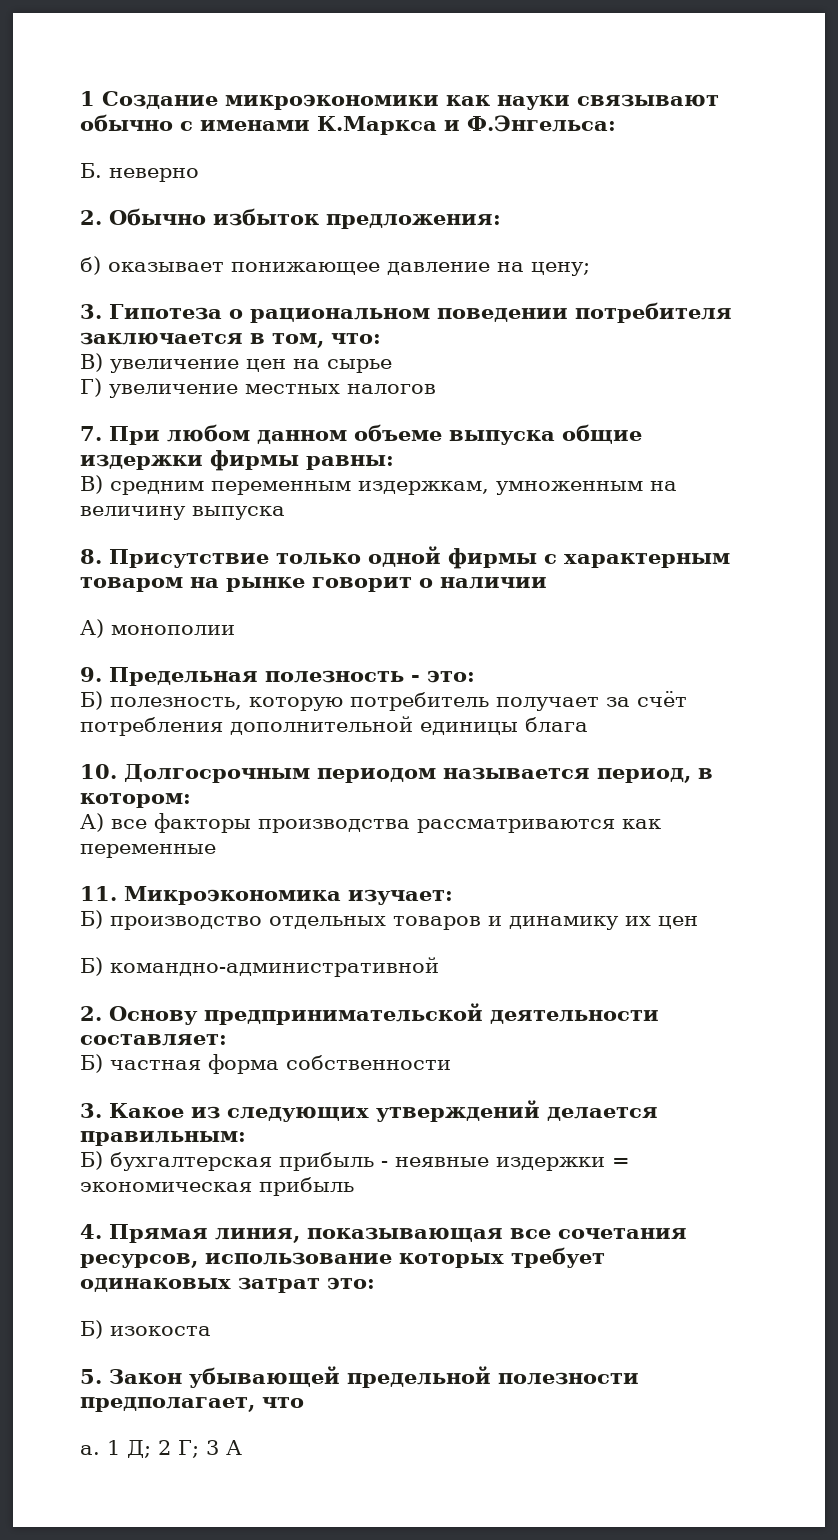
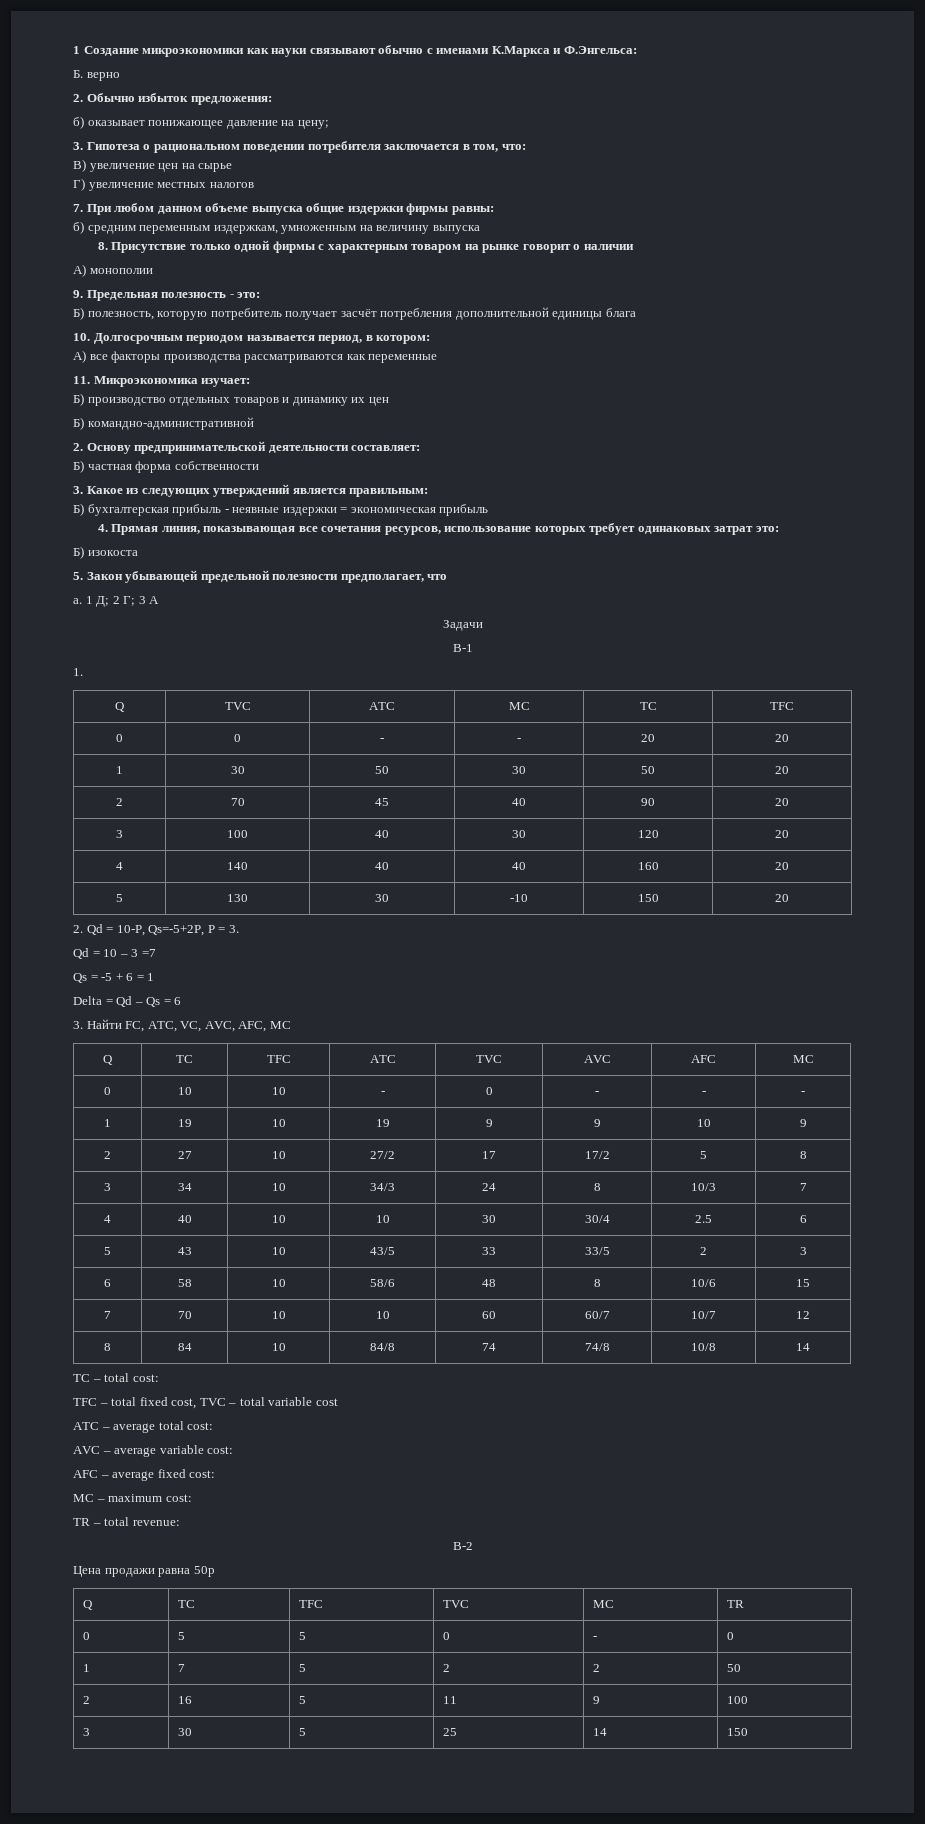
- Б. неверно
+ Б. верно
- В) средним переменным издержкам, умноженным на величину выпуска
+ б) средним переменным издержкам, умноженным на величину выпуска
- Б) полезность, которую потребитель получает за счёт потребления дополнительной единицы блага
+ Б) полезность, которую потребитель получает засчёт потребления дополнительной единицы блага
- 3. Какое из следующих утверждений делается правильным:
+ 3. Какое из следующих утверждений является правильным:
+ Задачи
+ В-1
+ 1.
+ Q | TVC | ATC | MC | TC | TFC
+ 0 | 0 | - | - | 20 | 20
+ 1 | 30 | 50 | 30 | 50 | 20
+ 2 | 70 | 45 | 40 | 90 | 20
+ 3 | 100 | 40 | 30 | 120 | 20
+ 4 | 140 | 40 | 40 | 160 | 20
+ 5 | 130 | 30 | -10 | 150 | 20
+ 2. Qd = 10-P, Qs=-5+2P, P = 3.
+ Qd = 10 – 3 =7
+ Qs = -5 + 6 = 1
+ Delta = Qd – Qs = 6
+ 3. Найти FC, ATC, VC, AVC, AFC, MC
+ Q | TC | TFC | ATC | TVC | AVC | AFC | MC
+ 0 | 10 | 10 | - | 0 | - | - | -
+ 1 | 19 | 10 | 19 | 9 | 9 | 10 | 9
+ 2 | 27 | 10 | 27/2 | 17 | 17/2 | 5 | 8
+ 3 | 34 | 10 | 34/3 | 24 | 8 | 10/3 | 7
+ 4 | 40 | 10 | 10 | 30 | 30/4 | 2.5 | 6
+ 5 | 43 | 10 | 43/5 | 33 | 33/5 | 2 | 3
+ 6 | 58 | 10 | 58/6 | 48 | 8 | 10/6 | 15
+ 7 | 70 | 10 | 10 | 60 | 60/7 | 10/7 | 12
+ 8 | 84 | 10 | 84/8 | 74 | 74/8 | 10/8 | 14
+ TC – total cost:
+ TFC – total fixed cost, TVC – total variable cost
+ ATC – average total cost:
+ AVC – average variable cost:
+ AFC – average fixed cost:
+ MC – maximum cost:
+ TR – total revenue:
+ В-2
+ Цена продажи равна 50р
+ Q | TC | TFC | TVC | MC | TR
+ 0 | 5 | 5 | 0 | - | 0
+ 1 | 7 | 5 | 2 | 2 | 50
+ 2 | 16 | 5 | 11 | 9 | 100
+ 3 | 30 | 5 | 25 | 14 | 150

